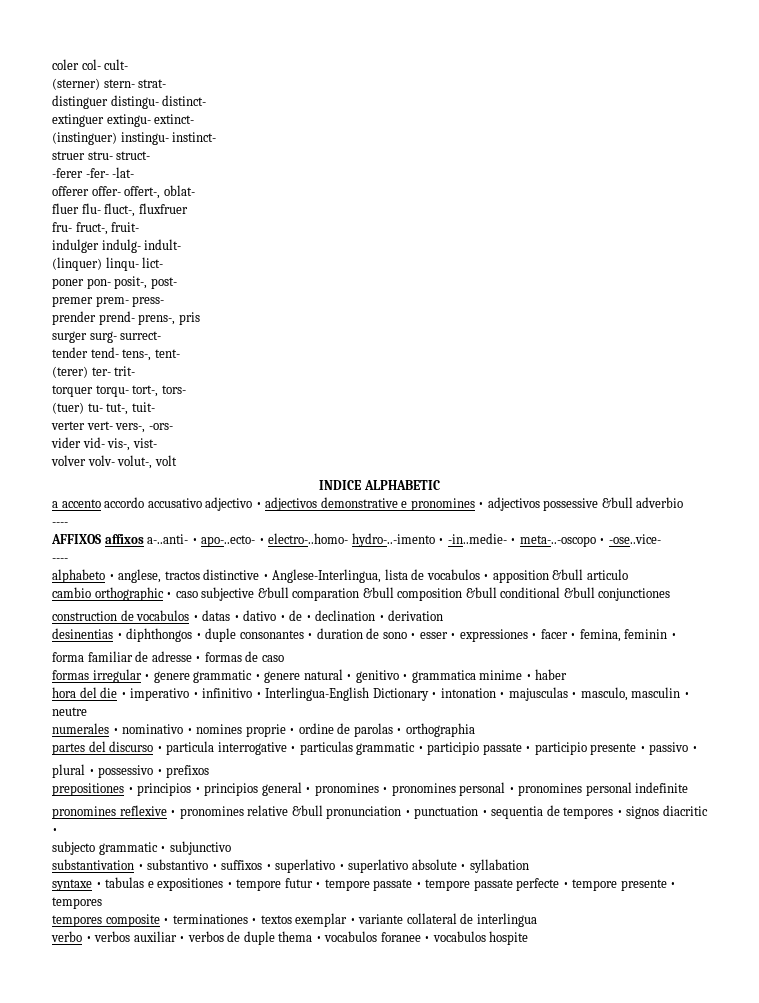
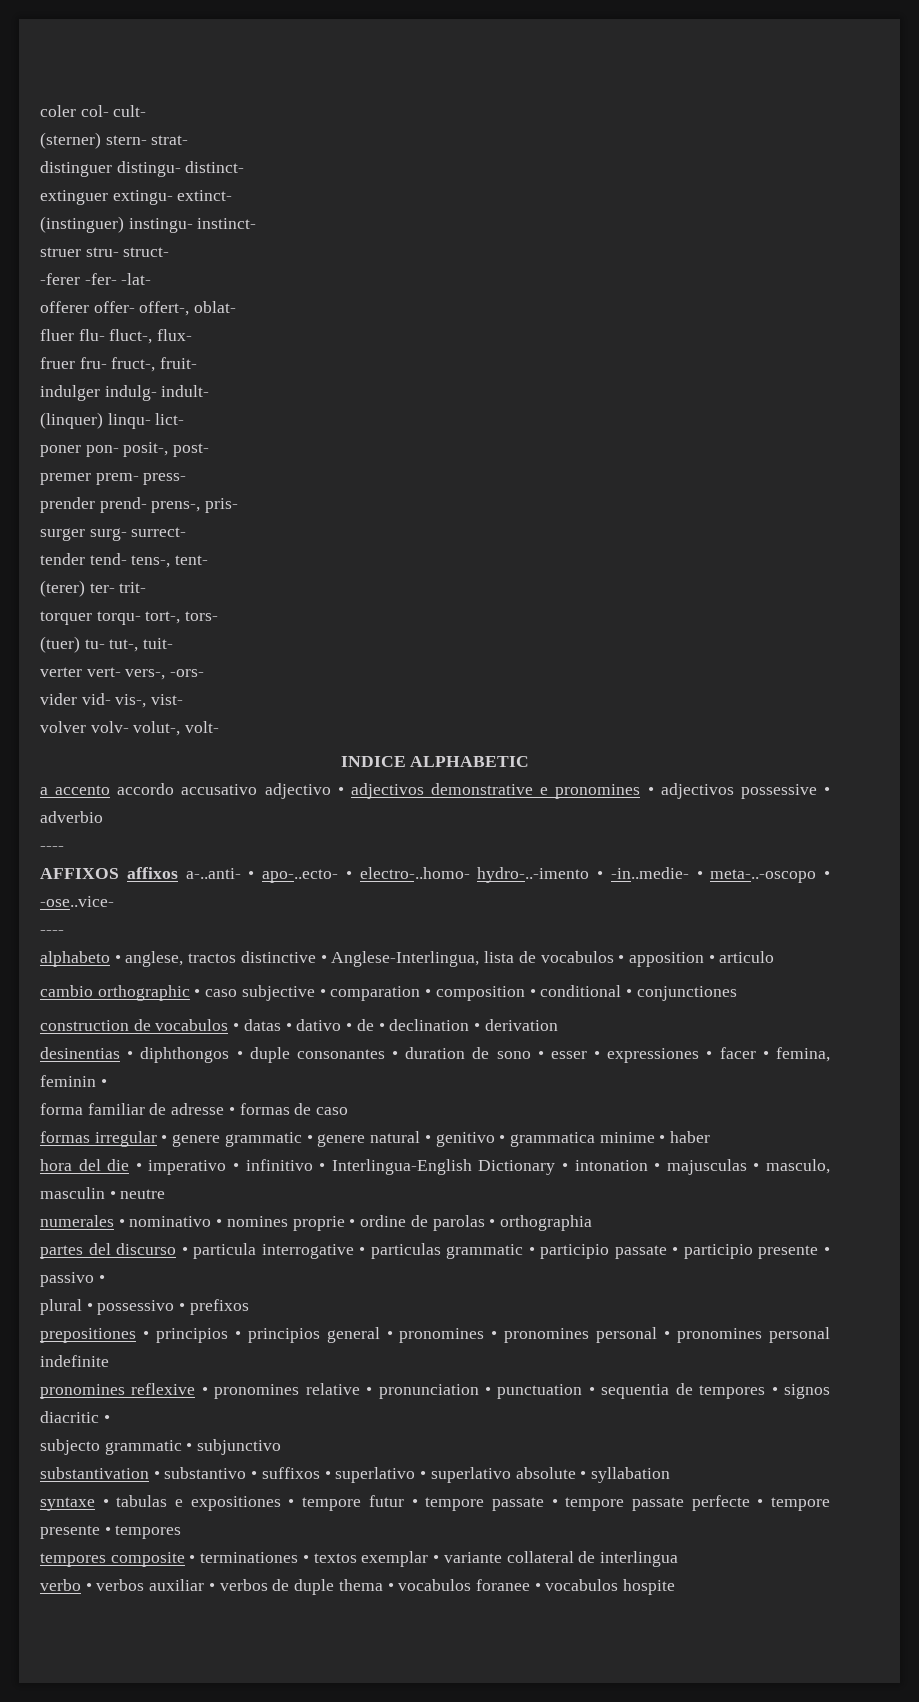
- fluer flu- fluct-, fluxfruer
- fru- fruct-, fruit-
+ fluer flu- fluct-, flux-
+ fruer fru- fruct-, fruit-
- prender prend- prens-, pris
+ prender prend- prens-, pris-
- volver volv- volut-, volt
+ volver volv- volut-, volt-
- a accento accordo accusativo adjectivo • adjectivos demonstrative e pronomines • adjectivos possessive &bull adverbio
+ a accento accordo accusativo adjectivo • adjectivos demonstrative e pronomines • adjectivos possessive • adverbio
- alphabeto • anglese, tractos distinctive • Anglese-Interlingua, lista de vocabulos • apposition &bull articulo
+ alphabeto • anglese, tractos distinctive • Anglese-Interlingua, lista de vocabulos • apposition • articulo
- cambio orthographic • caso subjective &bull comparation &bull composition &bull conditional &bull conjunctiones
+ cambio orthographic • caso subjective • comparation • composition • conditional • conjunctiones
- pronomines reflexive • pronomines relative &bull pronunciation • punctuation • sequentia de tempores • signos diacritic •
+ pronomines reflexive • pronomines relative • pronunciation • punctuation • sequentia de tempores • signos diacritic •

